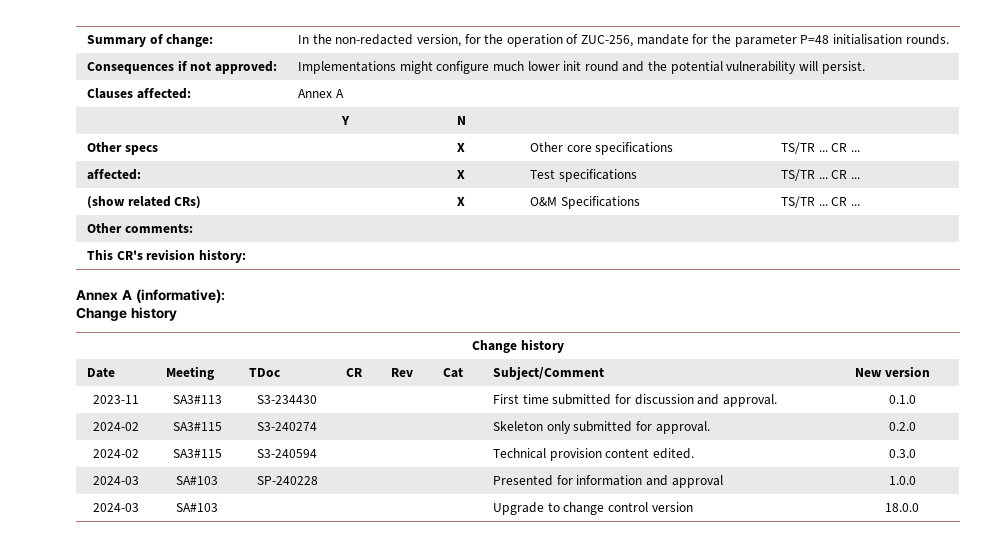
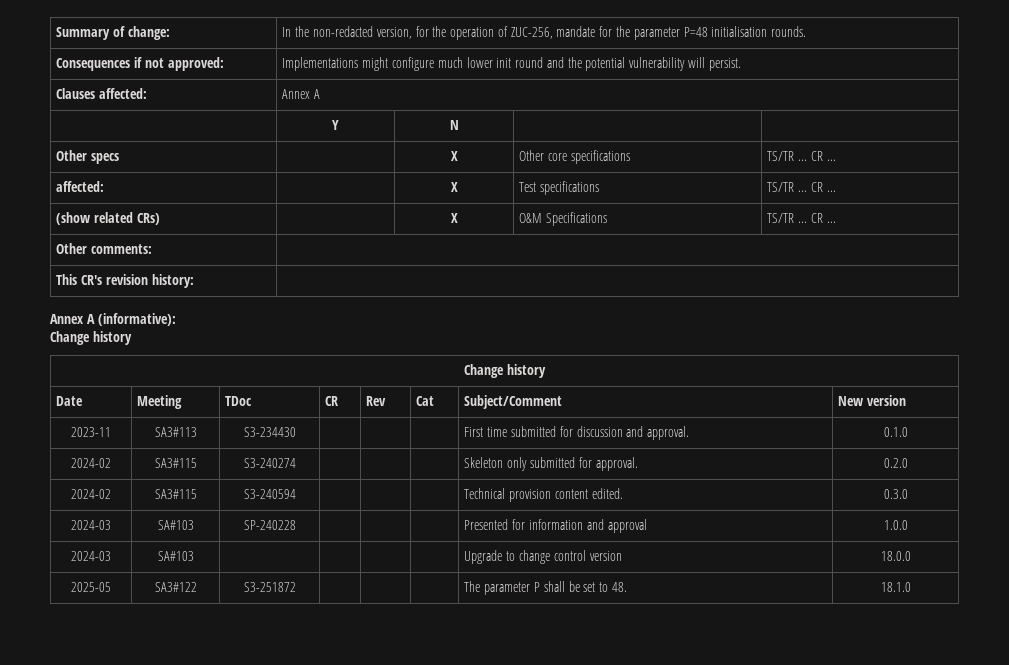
+ 2025-05 | SA3#122 | S3-251872 | | | | The parameter P shall be set to 48. | 18.1.0

